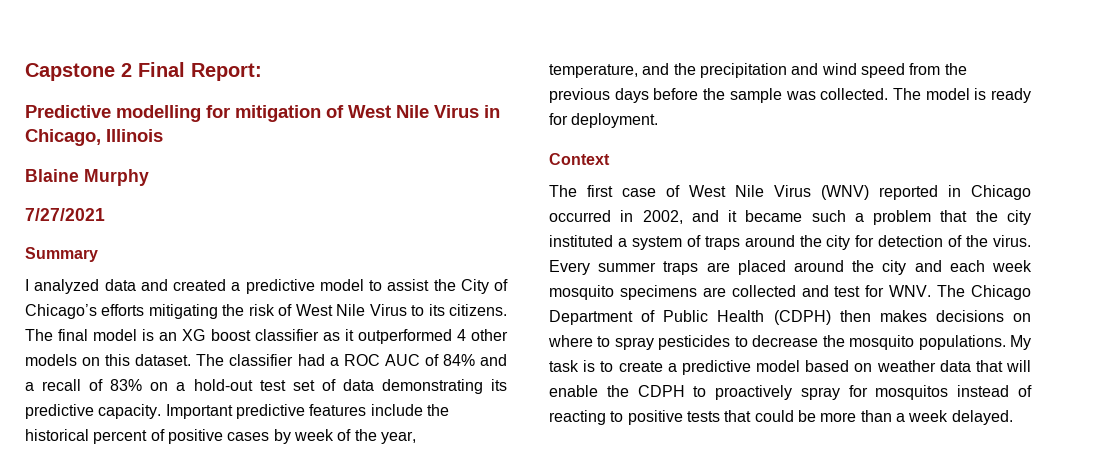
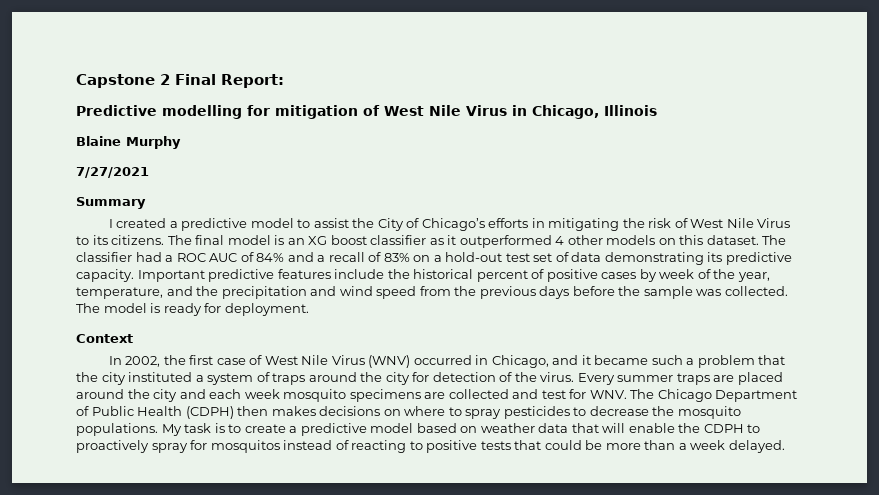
- I analyzed data and created a predictive model to assist the City of Chicago’s efforts mitigating the risk of West Nile Virus to its citizens.
+ I created a predictive model to assist the City of Chicago’s efforts in mitigating the risk of West Nile Virus to its citizens.
- The first case of West Nile Virus (WNV) reported in Chicago occurred in 2002, and it became such a problem that the city instituted a system of traps around the city for detection of the virus.
+ In 2002, the first case of West Nile Virus (WNV) occurred in Chicago, and it became such a problem that the city instituted a system of traps around the city for detection of the virus.

